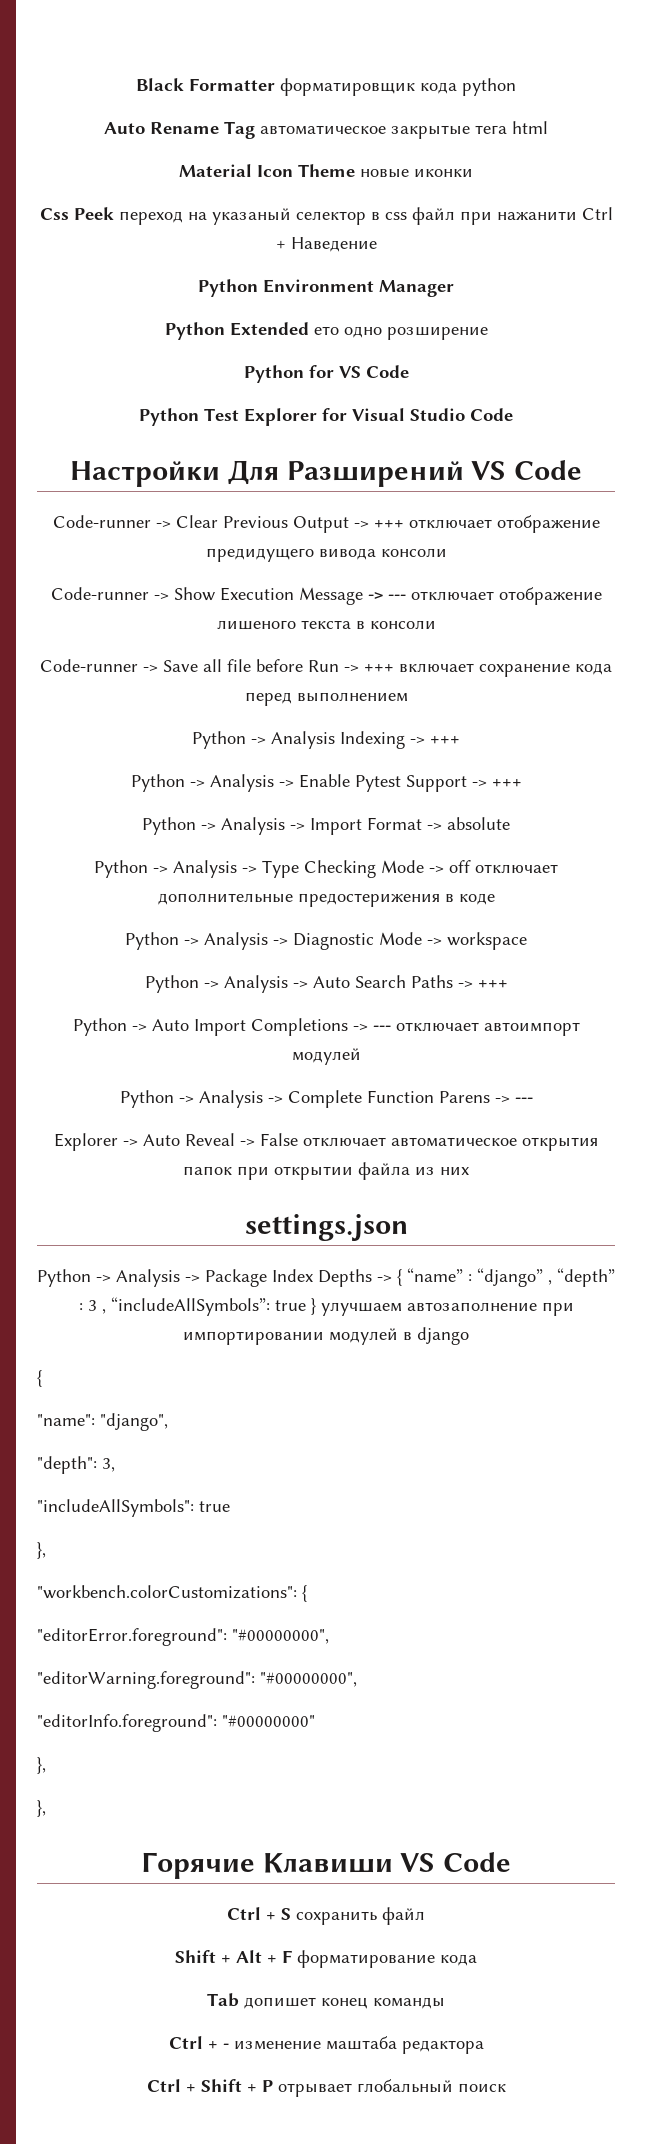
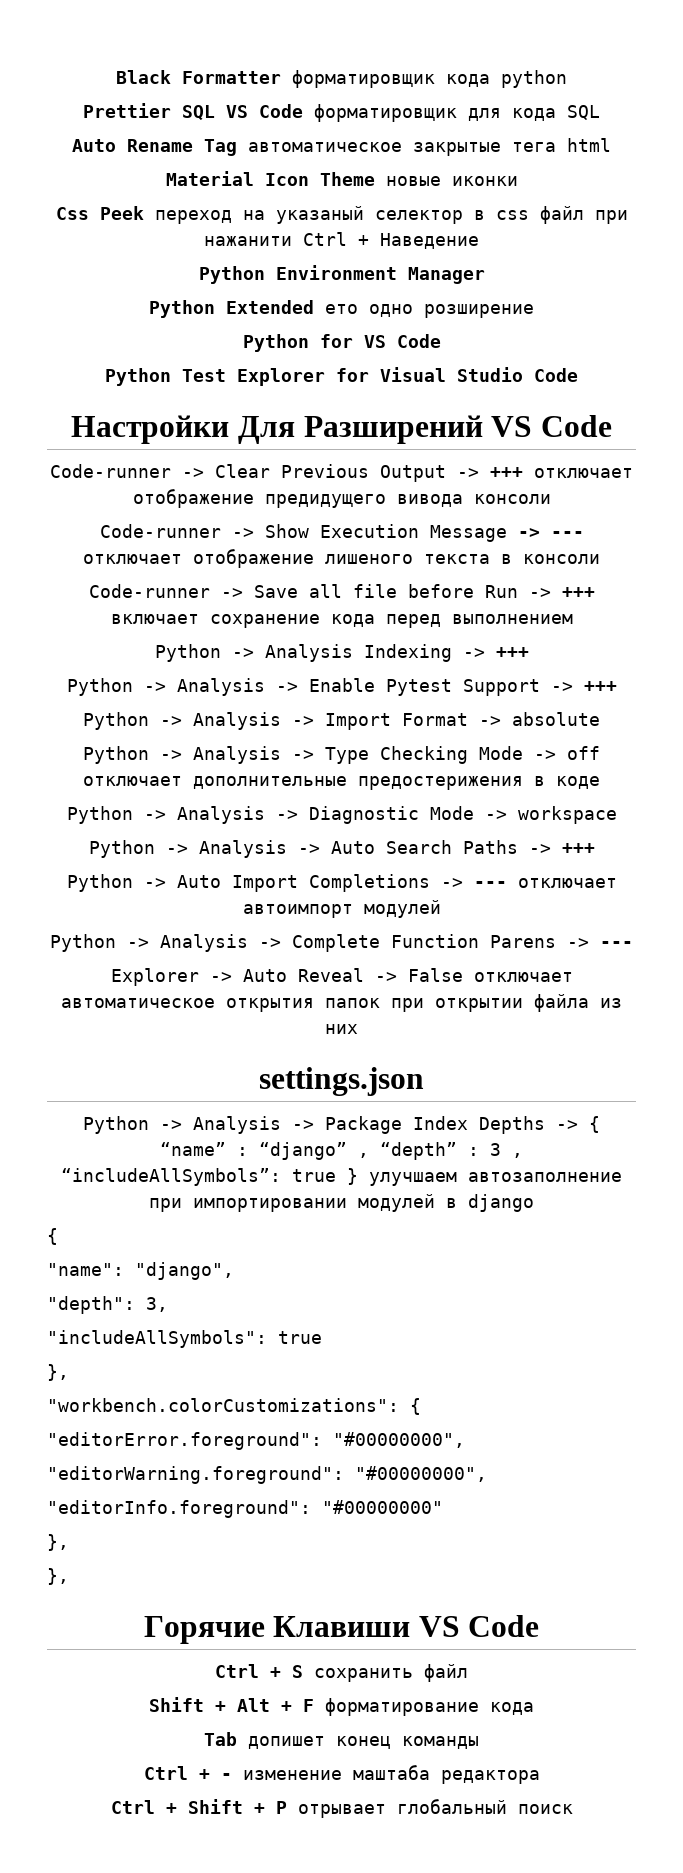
+ Prettier SQL VS Code форматировщик для кода SQL

